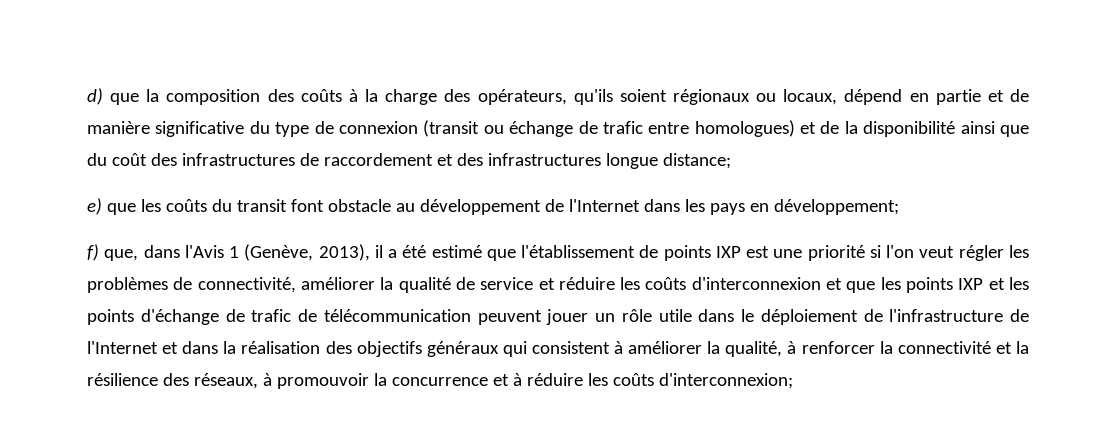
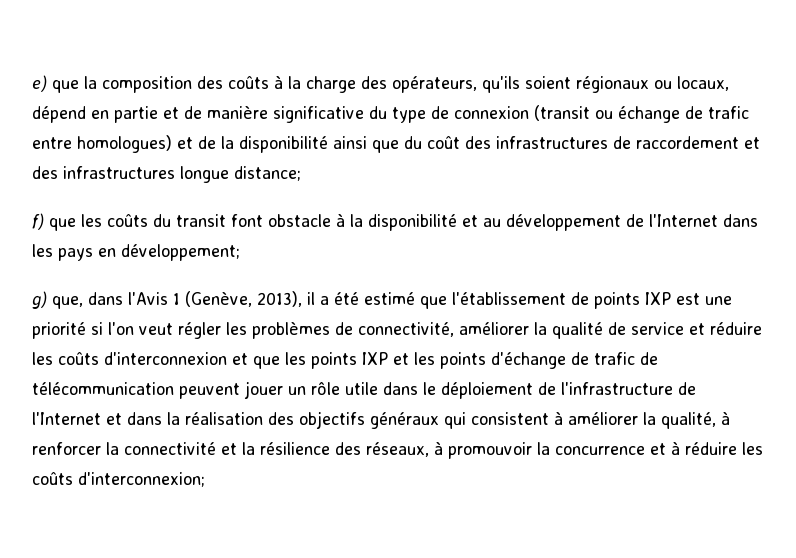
- d) que la composition des coûts à la charge des opérateurs, qu'ils soient régionaux ou locaux, dépend en partie et de manière significative du type de connexion (transit ou échange de trafic entre homologues) et de la disponibilité ainsi que du coût des infrastructures de raccordement et des infrastructures longue distance;
+ e) que la composition des coûts à la charge des opérateurs, qu'ils soient régionaux ou locaux, dépend en partie et de manière significative du type de connexion (transit ou échange de trafic entre homologues) et de la disponibilité ainsi que du coût des infrastructures de raccordement et des infrastructures longue distance;
- e) que les coûts du transit font obstacle au développement de l'Internet dans les pays en développement;
+ f) que les coûts du transit font obstacle à la disponibilité et au développement de l'Internet dans les pays en développement;
- f) que, dans l'Avis 1 (Genève, 2013), il a été estimé que l'établissement de points IXP est une priorité si l'on veut régler les problèmes de connectivité, améliorer la qualité de service et réduire les coûts d'interconnexion et que les points IXP et les points d'échange de trafic de télécommunication peuvent jouer un rôle utile dans le déploiement de l'infrastructure de l'Internet et dans la réalisation des objectifs généraux qui consistent à améliorer la qualité, à renforcer la connectivité et la résilience des réseaux, à promouvoir la concurrence et à réduire les coûts d'interconnexion;
+ g) que, dans l'Avis 1 (Genève, 2013), il a été estimé que l'établissement de points IXP est une priorité si l'on veut régler les problèmes de connectivité, améliorer la qualité de service et réduire les coûts d'interconnexion et que les points IXP et les points d'échange de trafic de télécommunication peuvent jouer un rôle utile dans le déploiement de l'infrastructure de l'Internet et dans la réalisation des objectifs généraux qui consistent à améliorer la qualité, à renforcer la connectivité et la résilience des réseaux, à promouvoir la concurrence et à réduire les coûts d'interconnexion;

